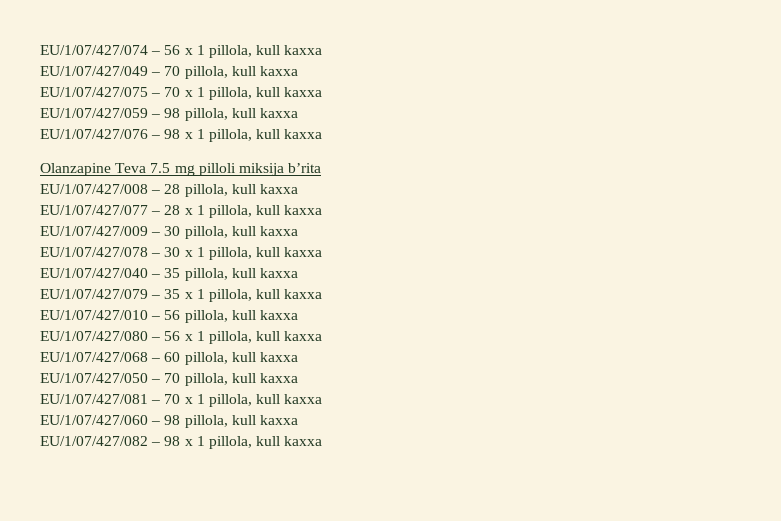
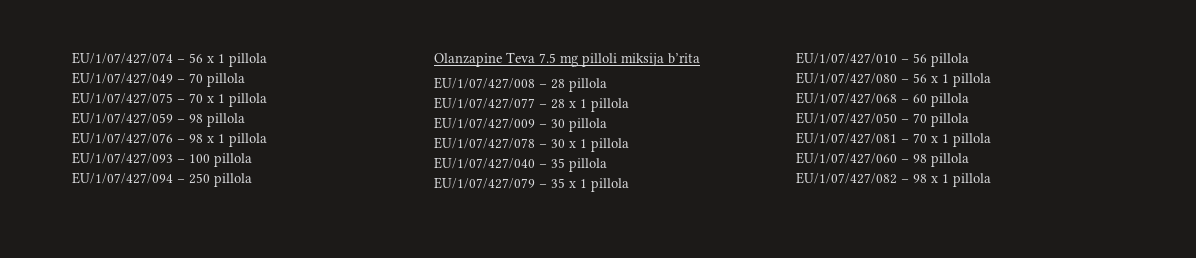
- EU/1/07/427/074 – 56 x 1 pillola, kull kaxxa
+ EU/1/07/427/074 – 56 x 1 pillola
- EU/1/07/427/049 – 70 pillola, kull kaxxa
+ EU/1/07/427/049 – 70 pillola
- EU/1/07/427/075 – 70 x 1 pillola, kull kaxxa
+ EU/1/07/427/075 – 70 x 1 pillola
- EU/1/07/427/059 – 98 pillola, kull kaxxa
+ EU/1/07/427/059 – 98 pillola
- EU/1/07/427/076 – 98 x 1 pillola, kull kaxxa
+ EU/1/07/427/076 – 98 x 1 pillola
+ EU/1/07/427/093 – 100 pillola
+ EU/1/07/427/094 – 250 pillola
- EU/1/07/427/008 – 28 pillola, kull kaxxa
+ EU/1/07/427/008 – 28 pillola
- EU/1/07/427/077 – 28 x 1 pillola, kull kaxxa
+ EU/1/07/427/077 – 28 x 1 pillola
- EU/1/07/427/009 – 30 pillola, kull kaxxa
+ EU/1/07/427/009 – 30 pillola
- EU/1/07/427/078 – 30 x 1 pillola, kull kaxxa
+ EU/1/07/427/078 – 30 x 1 pillola
- EU/1/07/427/040 – 35 pillola, kull kaxxa
+ EU/1/07/427/040 – 35 pillola
- EU/1/07/427/079 – 35 x 1 pillola, kull kaxxa
+ EU/1/07/427/079 – 35 x 1 pillola
- EU/1/07/427/010 – 56 pillola, kull kaxxa
+ EU/1/07/427/010 – 56 pillola
- EU/1/07/427/080 – 56 x 1 pillola, kull kaxxa
+ EU/1/07/427/080 – 56 x 1 pillola
- EU/1/07/427/068 – 60 pillola, kull kaxxa
+ EU/1/07/427/068 – 60 pillola
- EU/1/07/427/050 – 70 pillola, kull kaxxa
+ EU/1/07/427/050 – 70 pillola
- EU/1/07/427/081 – 70 x 1 pillola, kull kaxxa
+ EU/1/07/427/081 – 70 x 1 pillola
- EU/1/07/427/060 – 98 pillola, kull kaxxa
+ EU/1/07/427/060 – 98 pillola
- EU/1/07/427/082 – 98 x 1 pillola, kull kaxxa
+ EU/1/07/427/082 – 98 x 1 pillola

